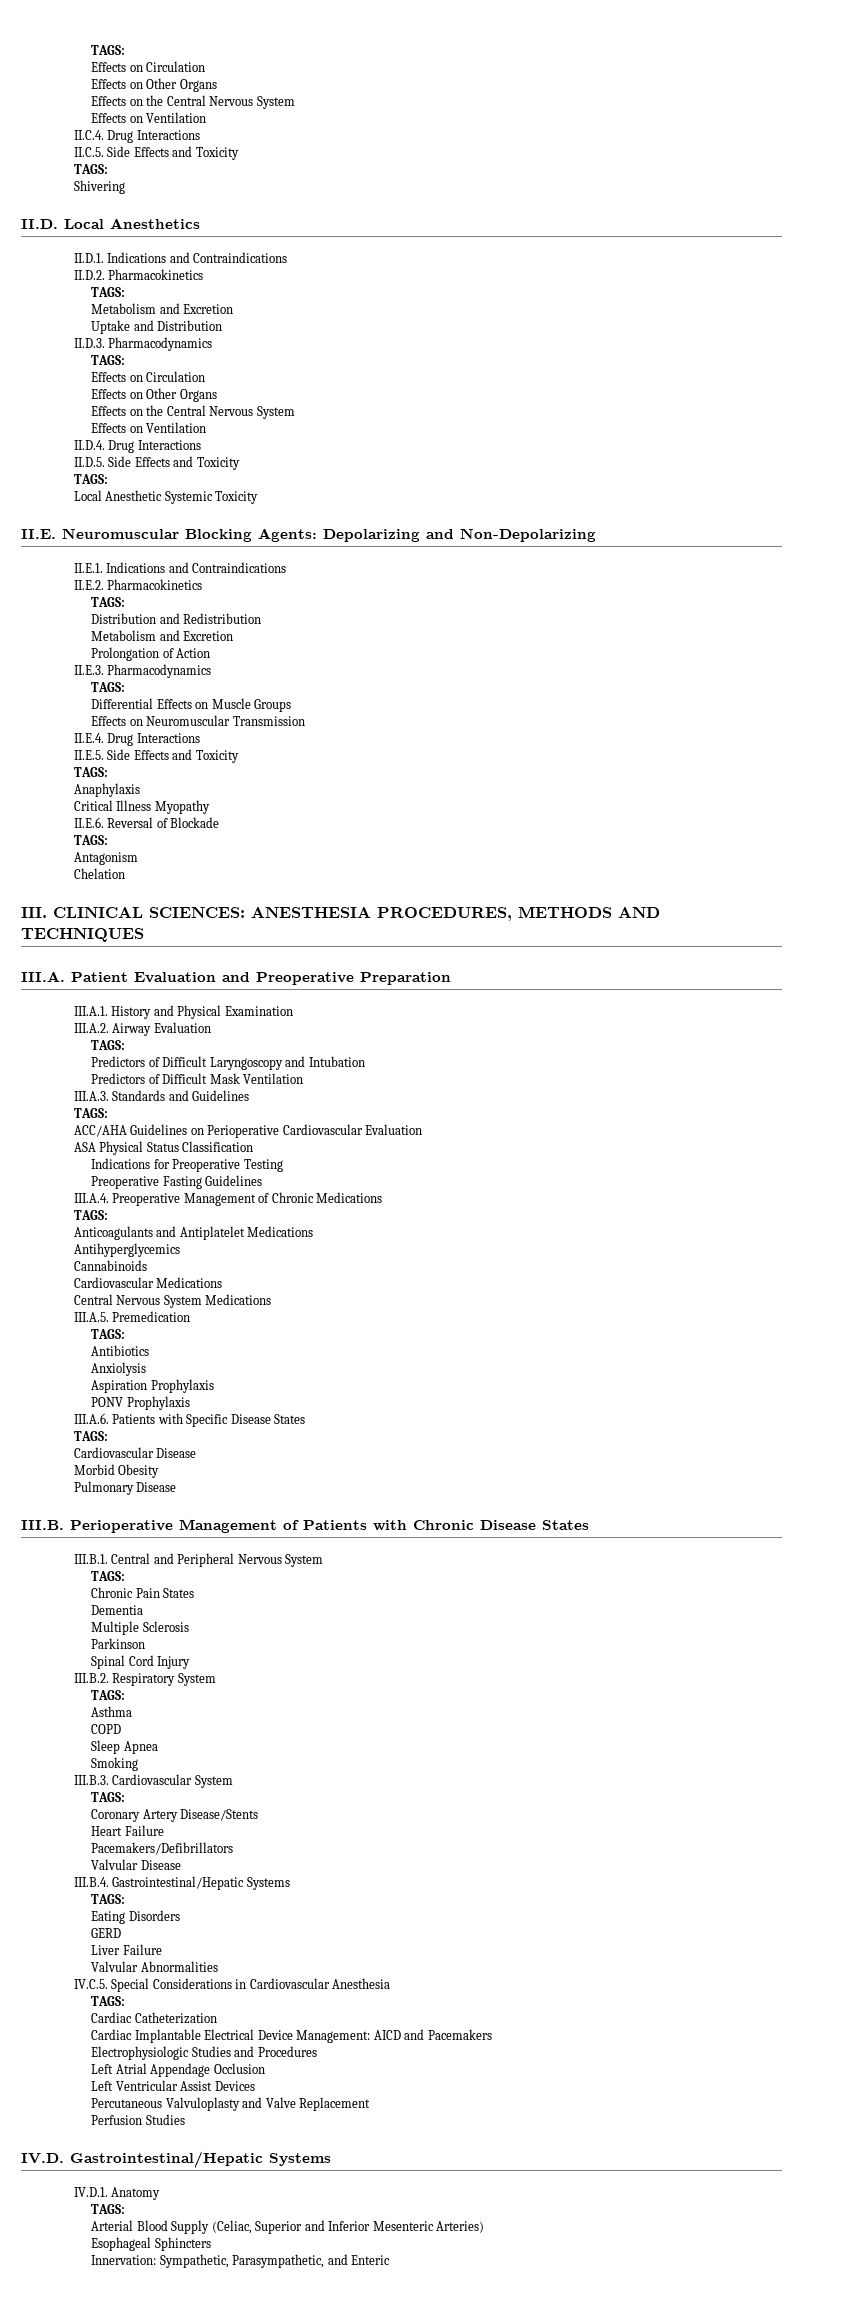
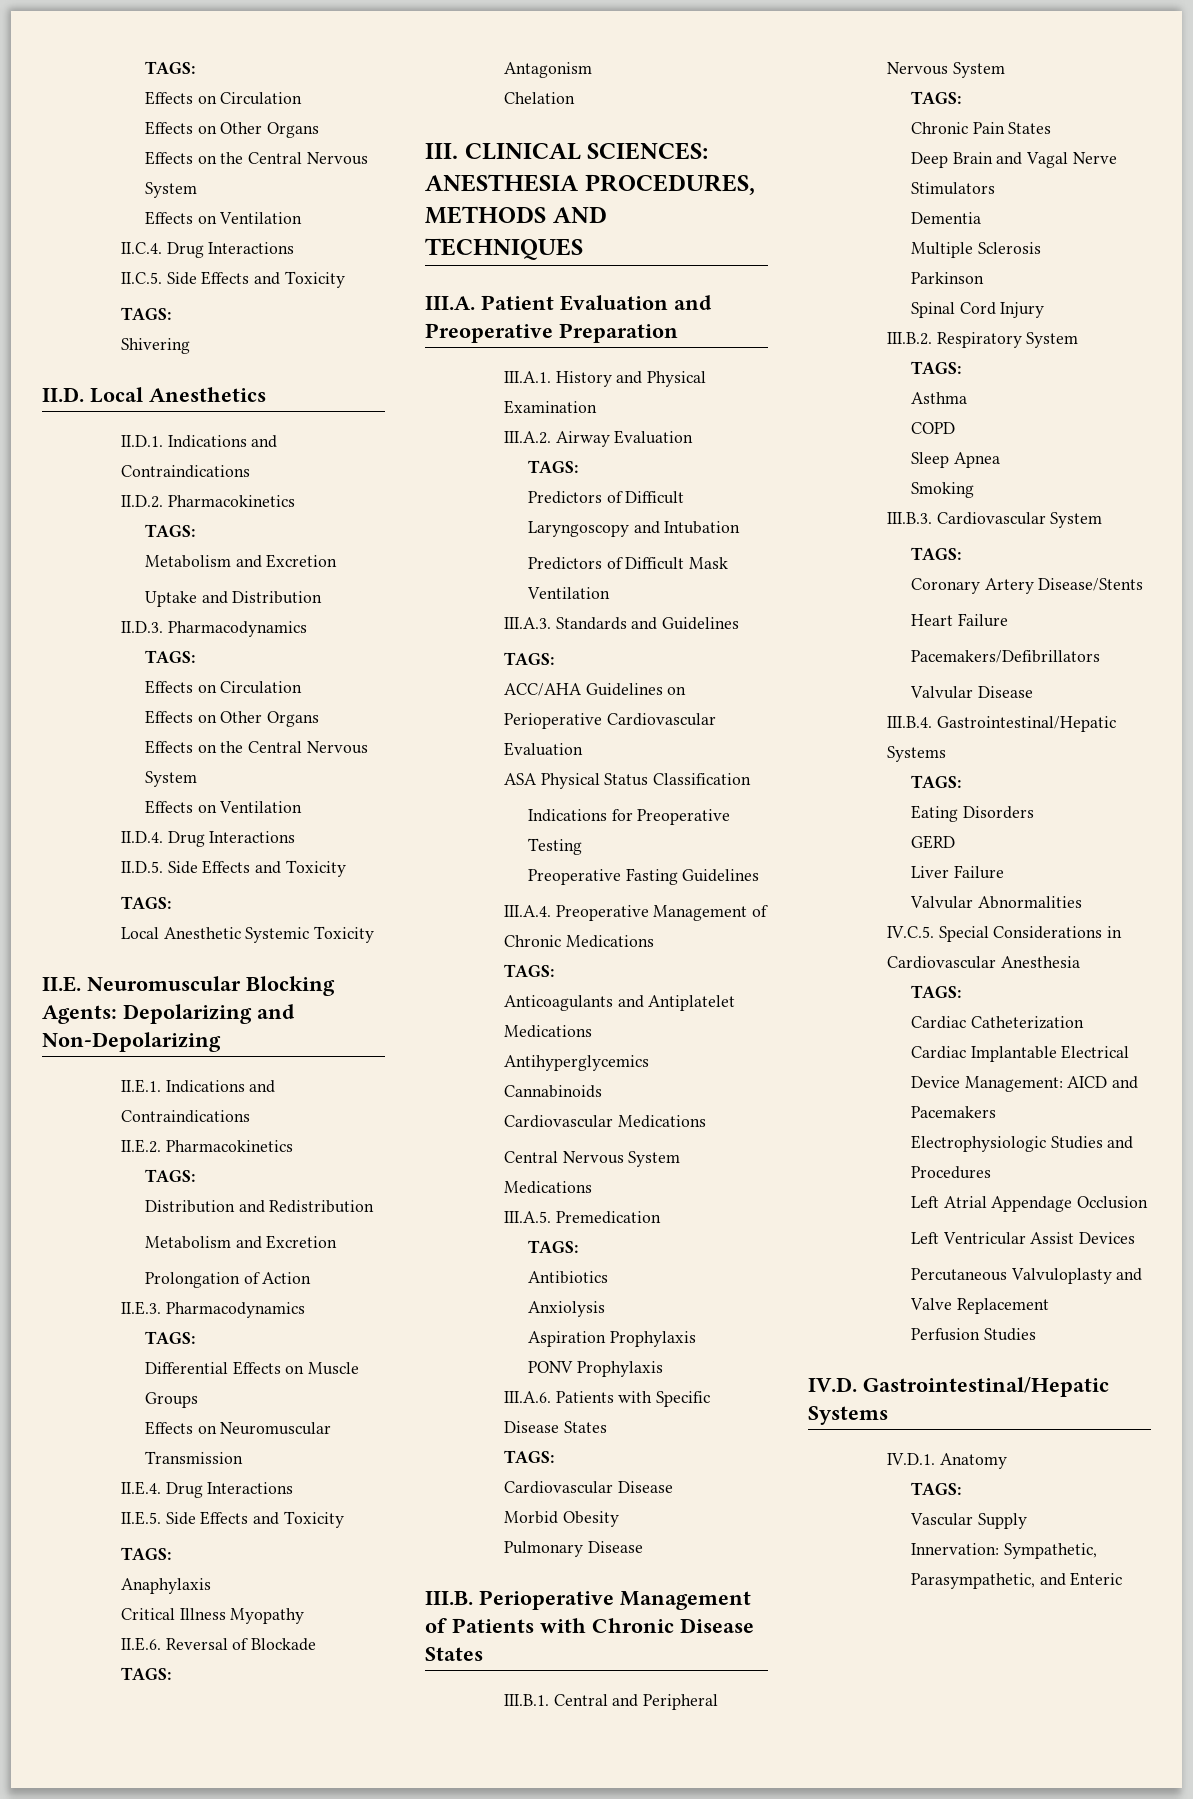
+ Deep Brain and Vagal Nerve Stimulators
- Arterial Blood Supply (Celiac, Superior and Inferior Mesenteric Arteries)
- Esophageal Sphincters
+ Vascular Supply

